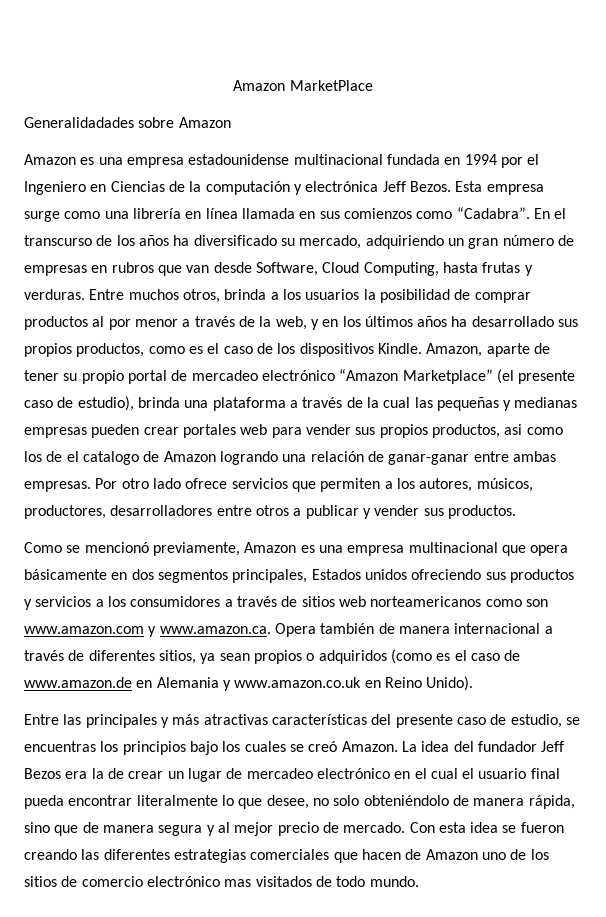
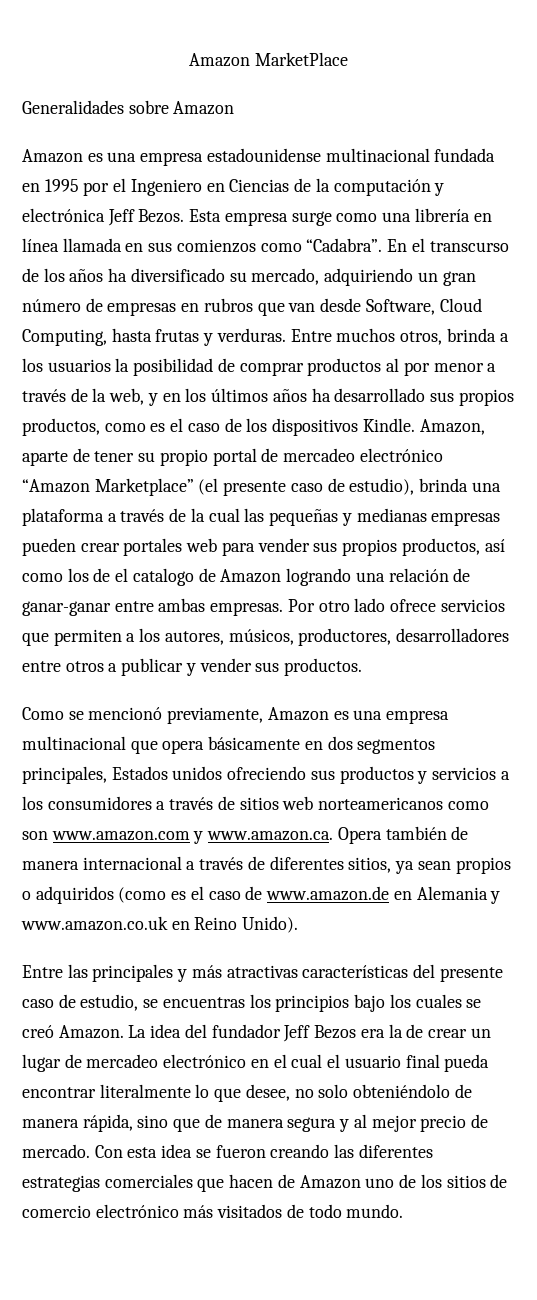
- Generalidadades sobre Amazon
+ Generalidades sobre Amazon
- Amazon es una empresa estadounidense multinacional fundada en 1994 por el Ingeniero en Ciencias de la computación y electrónica Jeff Bezos.
+ Amazon es una empresa estadounidense multinacional fundada en 1995 por el Ingeniero en Ciencias de la computación y electrónica Jeff Bezos.
- Amazon, aparte de tener su propio portal de mercadeo electrónico “Amazon Marketplace” (el presente caso de estudio), brinda una plataforma a través de la cual las pequeñas y medianas empresas pueden crear portales web para vender sus propios productos, asi como los de el catalogo de Amazon logrando una relación de ganar-ganar entre ambas empresas.
+ Amazon, aparte de tener su propio portal de mercadeo electrónico “Amazon Marketplace” (el presente caso de estudio), brinda una plataforma a través de la cual las pequeñas y medianas empresas pueden crear portales web para vender sus propios productos, así como los de el catalogo de Amazon logrando una relación de ganar-ganar entre ambas empresas.
- Con esta idea se fueron creando las diferentes estrategias comerciales que hacen de Amazon uno de los sitios de comercio electrónico mas visitados de todo mundo.
+ Con esta idea se fueron creando las diferentes estrategias comerciales que hacen de Amazon uno de los sitios de comercio electrónico más visitados de todo mundo.

